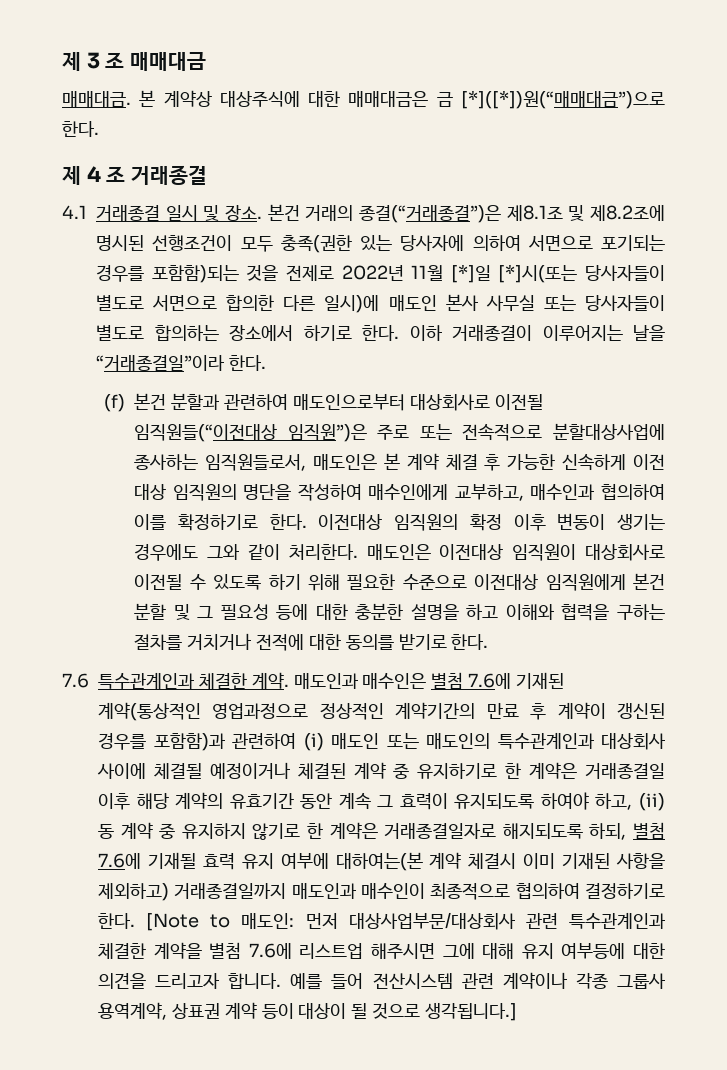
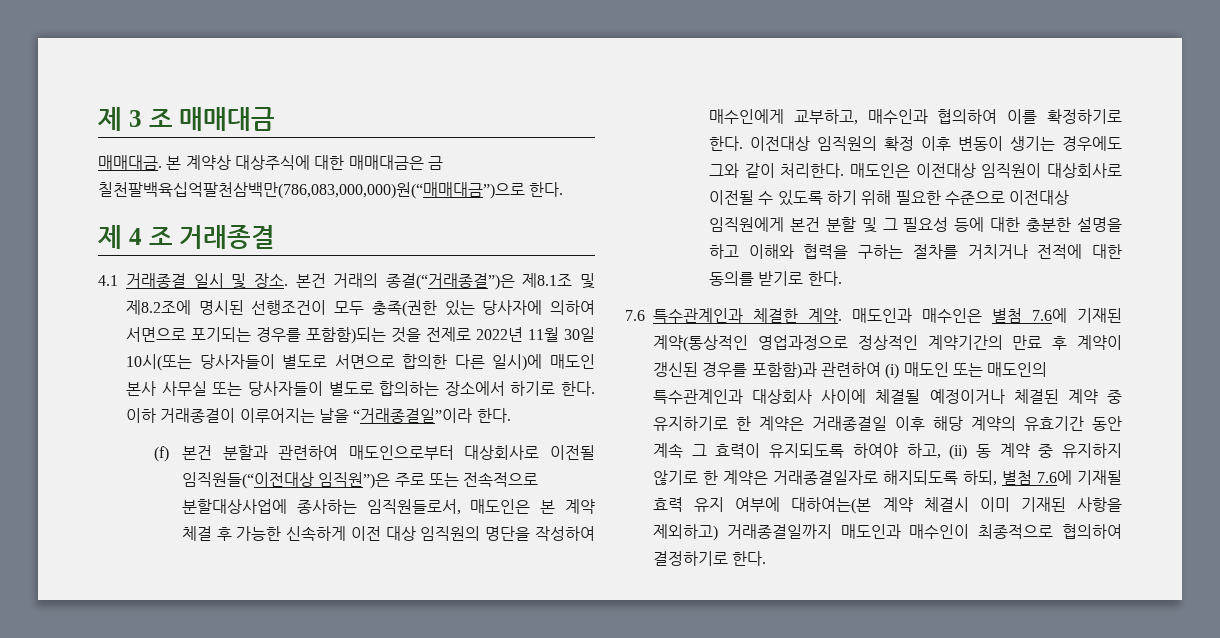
- 본 계약상 대상주식에 대한 매매대금은 금 [*]([*])원(“매매대금”)으로 한다.
+ 본 계약상 대상주식에 대한 매매대금은 금 칠천팔백육십억팔천삼백만(786,083,000,000)원(“매매대금”)으로 한다.
- 본건 거래의 종결(“거래종결”)은 제8.1조 및 제8.2조에 명시된 선행조건이 모두 충족(권한 있는 당사자에 의하여 서면으로 포기되는 경우를 포함함)되는 것을 전제로 2022년 11월 [*]일 [*]시(또는 당사자들이 별도로 서면으로 합의한 다른 일시)에 매도인 본사 사무실 또는 당사자들이 별도로 합의하는 장소에서 하기로 한다.
+ 본건 거래의 종결(“거래종결”)은 제8.1조 및 제8.2조에 명시된 선행조건이 모두 충족(권한 있는 당사자에 의하여 서면으로 포기되는 경우를 포함함)되는 것을 전제로 2022년 11월 30일 10시(또는 당사자들이 별도로 서면으로 합의한 다른 일시)에 매도인 본사 사무실 또는 당사자들이 별도로 합의하는 장소에서 하기로 한다.
- [Note to 매도인: 먼저 대상사업부문/대상회사 관련 특수관계인과 체결한 계약을 별첨 7.6에 리스트업 해주시면 그에 대해 유지 여부등에 대한 의견을 드리고자 합니다. 예를 들어 전산시스템 관련 계약이나 각종 그룹사 용역계약, 상표권 계약 등이 대상이 될 것으로 생각됩니다.]

